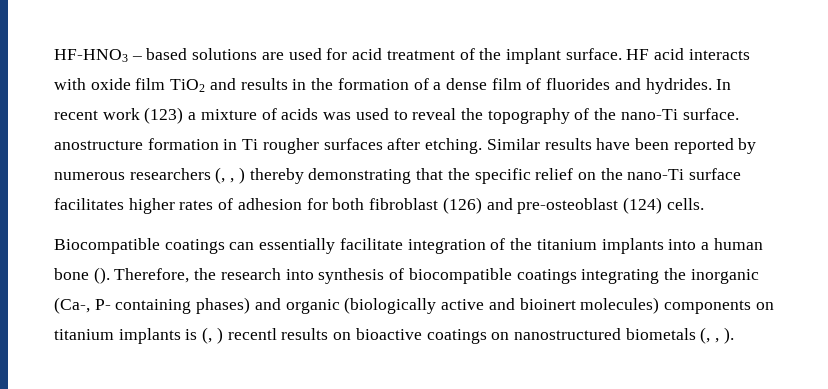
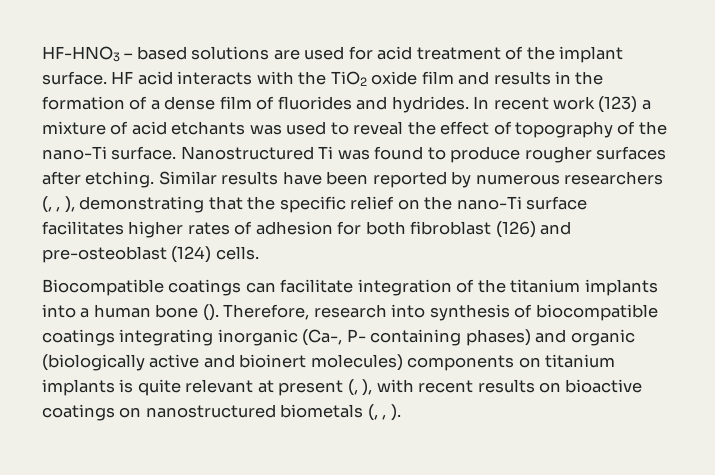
- HF acid interacts with oxide film TiO2 and results in the formation of a dense film of fluorides and hydrides.
+ HF acid interacts with the TiO2 oxide film and results in the formation of a dense film of fluorides and hydrides.
- In recent work (123) a mixture of acids was used to reveal the topography of the nano-Ti surface. anostructure formation in Ti rougher surfaces after etching.
+ In recent work (123) a mixture of acid etchants was used to reveal the effect of topography of the nano-Ti surface. Nanostructured Ti was found to produce rougher surfaces after etching.
- Similar results have been reported by numerous researchers (, , ) thereby demonstrating that the specific relief on the nano-Ti surface facilitates higher rates of adhesion for both fibroblast (126) and pre-osteoblast (124) cells.
+ Similar results have been reported by numerous researchers (, , ), demonstrating that the specific relief on the nano-Ti surface facilitates higher rates of adhesion for both fibroblast (126) and pre-osteoblast (124) cells.
- Biocompatible coatings can essentially facilitate integration of the titanium implants into a human bone ().
+ Biocompatible coatings can facilitate integration of the titanium implants into a human bone ().
- Therefore, the research into synthesis of biocompatible coatings integrating the inorganic (Ca-, P- containing phases) and organic (biologically active and bioinert molecules) components on titanium implants is (, ) recentl results on bioactive coatings on nanostructured biometals (, , ).
+ Therefore, research into synthesis of biocompatible coatings integrating inorganic (Ca-, P- containing phases) and organic (biologically active and bioinert molecules) components on titanium implants is quite relevant at present (, ), with recent results on bioactive coatings on nanostructured biometals (, , ).

